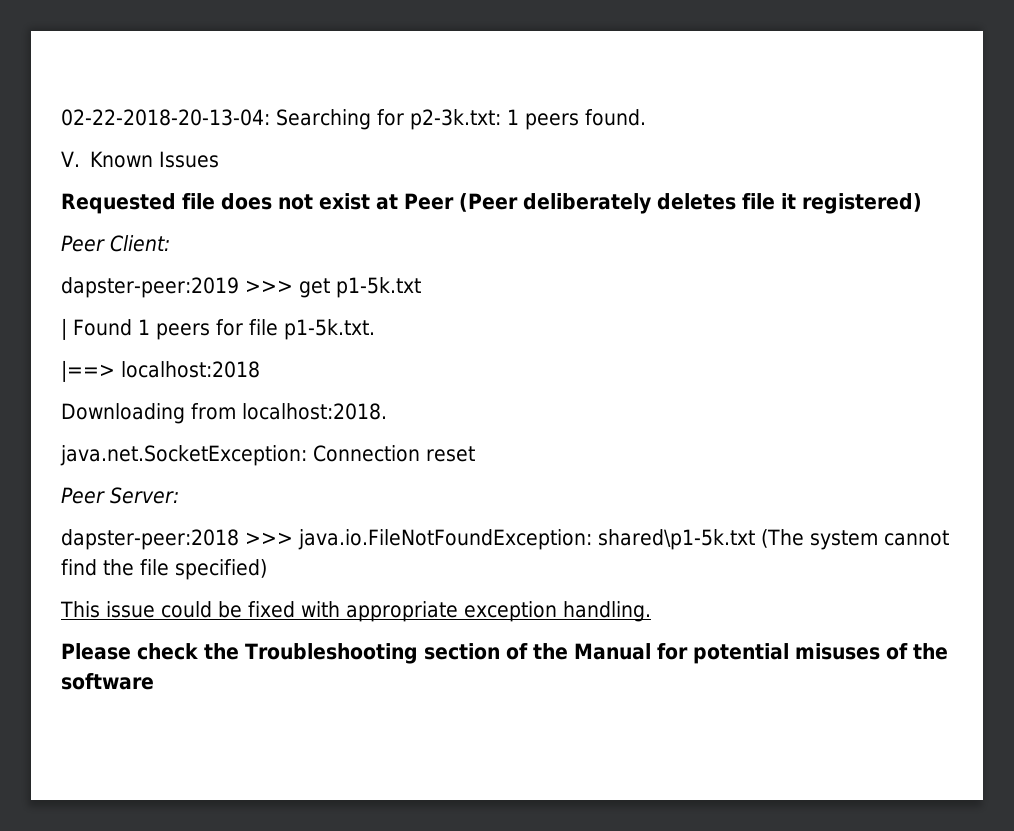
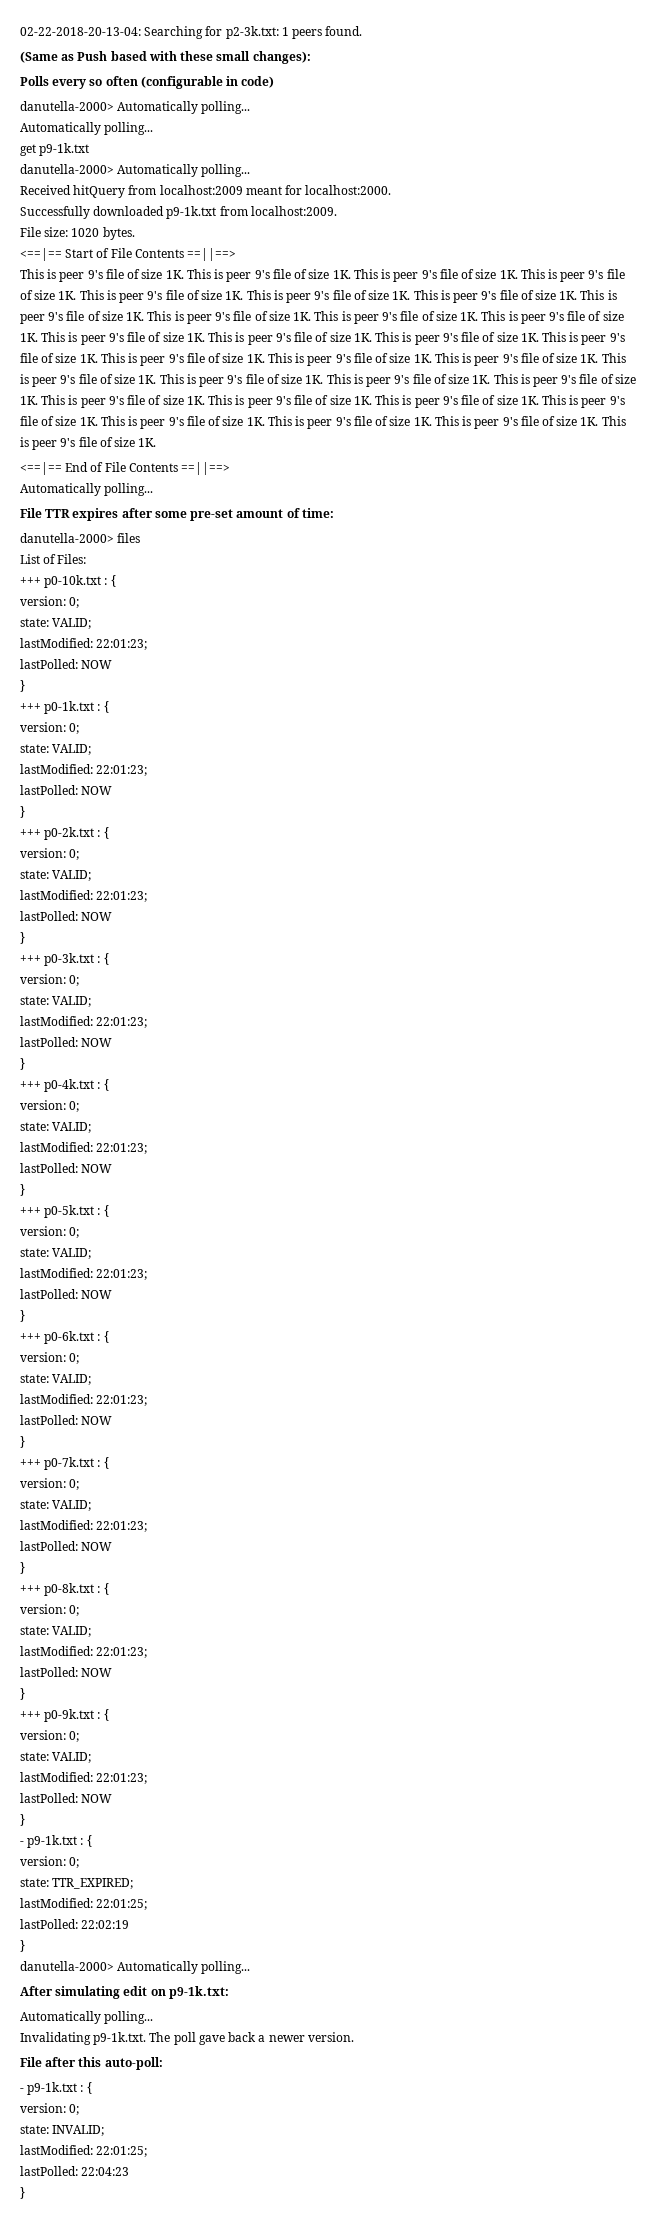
- V. Known Issues
- Requested file does not exist at Peer (Peer deliberately deletes file it registered)
- Peer Client:
- dapster-peer:2019 >>> get p1-5k.txt
- | Found 1 peers for file p1-5k.txt.
- |==> localhost:2018
- Downloading from localhost:2018.
- java.net.SocketException: Connection reset
- Peer Server:
- dapster-peer:2018 >>> java.io.FileNotFoundException: shared\p1-5k.txt (The system cannot find the file specified)
- This issue could be fixed with appropriate exception handling.
- Please check the Troubleshooting section of the Manual for potential misuses of the software
+ (Same as Push based with these small changes):
+ Polls every so often (configurable in code)
+ danutella-2000> Automatically polling...
+ Automatically polling...
+ get p9-1k.txt
+ danutella-2000> Automatically polling...
+ Received hitQuery from localhost:2009 meant for localhost:2000.
+ Successfully downloaded p9-1k.txt from localhost:2009.
+ File size: 1020 bytes.
+ <==|== Start of File Contents ==||==>
+ This is peer 9's file of size 1K. This is peer 9's file of size 1K. This is peer 9's file of size 1K. This is peer 9's file of size 1K. This is peer 9's file of size 1K. This is peer 9's file of size 1K. This is peer 9's file of size 1K. This is peer 9's file of size 1K. This is peer 9's file of size 1K. This is peer 9's file of size 1K. This is peer 9's file of size 1K. This is peer 9's file of size 1K. This is peer 9's file of size 1K. This is peer 9's file of size 1K. This is peer 9's file of size 1K. This is peer 9's file of size 1K. This is peer 9's file of size 1K. This is peer 9's file of size 1K. This is peer 9's file of size 1K. This is peer 9's file of size 1K. This is peer 9's file of size 1K. This is peer 9's file of size 1K. This is peer 9's file of size 1K. This is peer 9's file of size 1K. This is peer 9's file of size 1K. This is peer 9's file of size 1K. This is peer 9's file of size 1K. This is peer 9's file of size 1K. This is peer 9's file of size 1K. This is peer 9's file of size 1K.
+ <==|== End of File Contents ==||==>
+ Automatically polling...
+ File TTR expires after some pre-set amount of time:
+ danutella-2000> files
+ List of Files:
+ +++ p0-10k.txt : {
+ version: 0;
+ state: VALID;
+ lastModified: 22:01:23;
+ lastPolled: NOW
+ }
+ +++ p0-1k.txt : {
+ version: 0;
+ state: VALID;
+ lastModified: 22:01:23;
+ lastPolled: NOW
+ }
+ +++ p0-2k.txt : {
+ version: 0;
+ state: VALID;
+ lastModified: 22:01:23;
+ lastPolled: NOW
+ }
+ +++ p0-3k.txt : {
+ version: 0;
+ state: VALID;
+ lastModified: 22:01:23;
+ lastPolled: NOW
+ }
+ +++ p0-4k.txt : {
+ version: 0;
+ state: VALID;
+ lastModified: 22:01:23;
+ lastPolled: NOW
+ }
+ +++ p0-5k.txt : {
+ version: 0;
+ state: VALID;
+ lastModified: 22:01:23;
+ lastPolled: NOW
+ }
+ +++ p0-6k.txt : {
+ version: 0;
+ state: VALID;
+ lastModified: 22:01:23;
+ lastPolled: NOW
+ }
+ +++ p0-7k.txt : {
+ version: 0;
+ state: VALID;
+ lastModified: 22:01:23;
+ lastPolled: NOW
+ }
+ +++ p0-8k.txt : {
+ version: 0;
+ state: VALID;
+ lastModified: 22:01:23;
+ lastPolled: NOW
+ }
+ +++ p0-9k.txt : {
+ version: 0;
+ state: VALID;
+ lastModified: 22:01:23;
+ lastPolled: NOW
+ }
+ - p9-1k.txt : {
+ version: 0;
+ state: TTR_EXPIRED;
+ lastModified: 22:01:25;
+ lastPolled: 22:02:19
+ }
+ danutella-2000> Automatically polling...
+ After simulating edit on p9-1k.txt:
+ Automatically polling...
+ Invalidating p9-1k.txt. The poll gave back a newer version.
+ File after this auto-poll:
+ - p9-1k.txt : {
+ version: 0;
+ state: INVALID;
+ lastModified: 22:01:25;
+ lastPolled: 22:04:23
+ }

